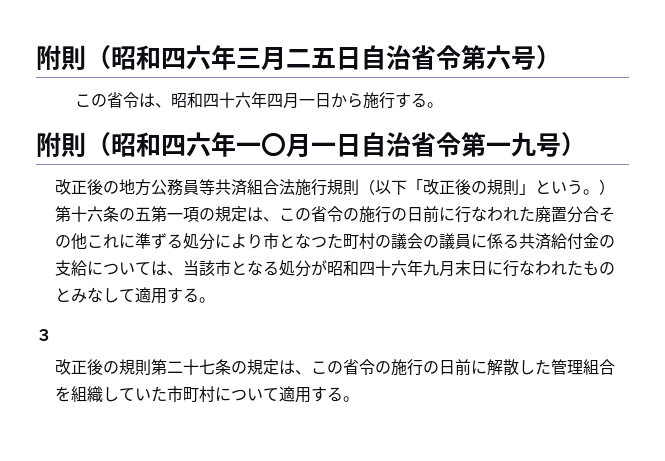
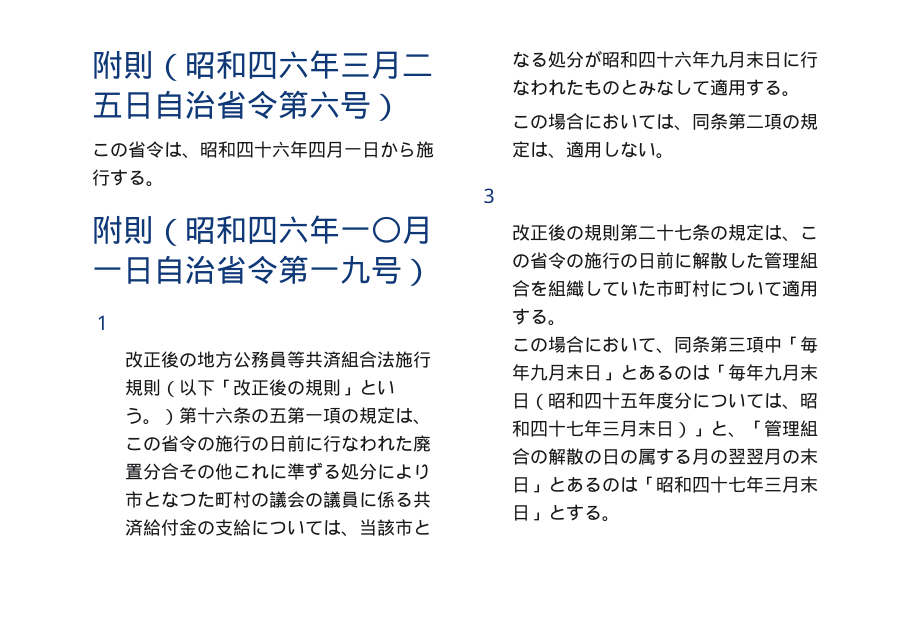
+ １
+ この場合においては、同条第二項の規定は、適用しない。
+ この場合において、同条第三項中「毎年九月末日」とあるのは「毎年九月末日（昭和四十五年度分については、昭和四十七年三月末日）」と、「管理組合の解散の日の属する月の翌翌月の末日」とあるのは「昭和四十七年三月末日」とする。

